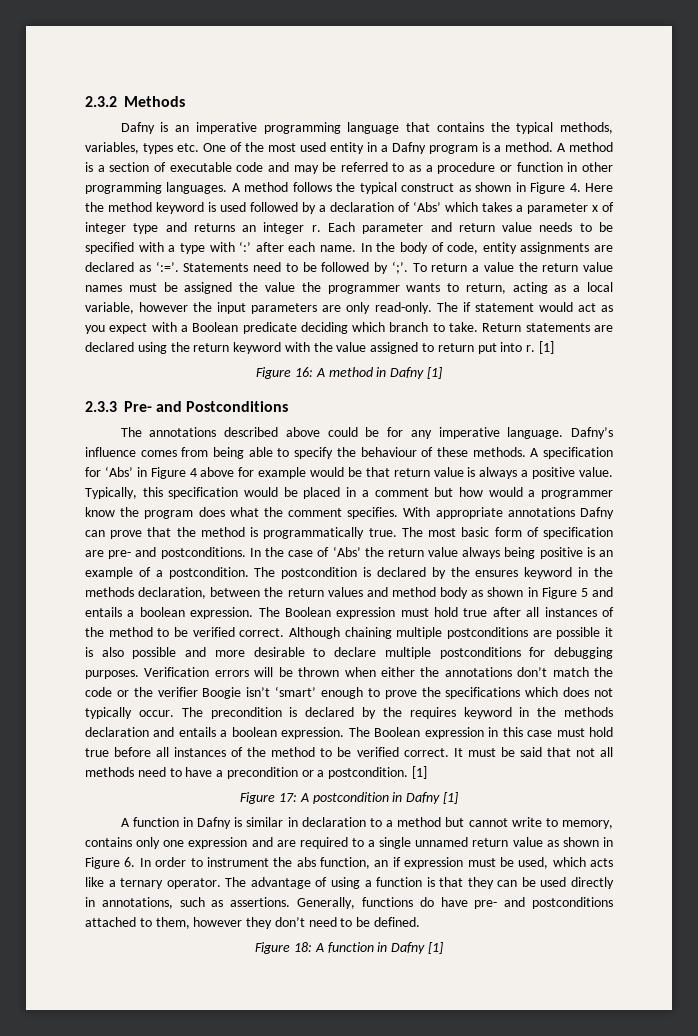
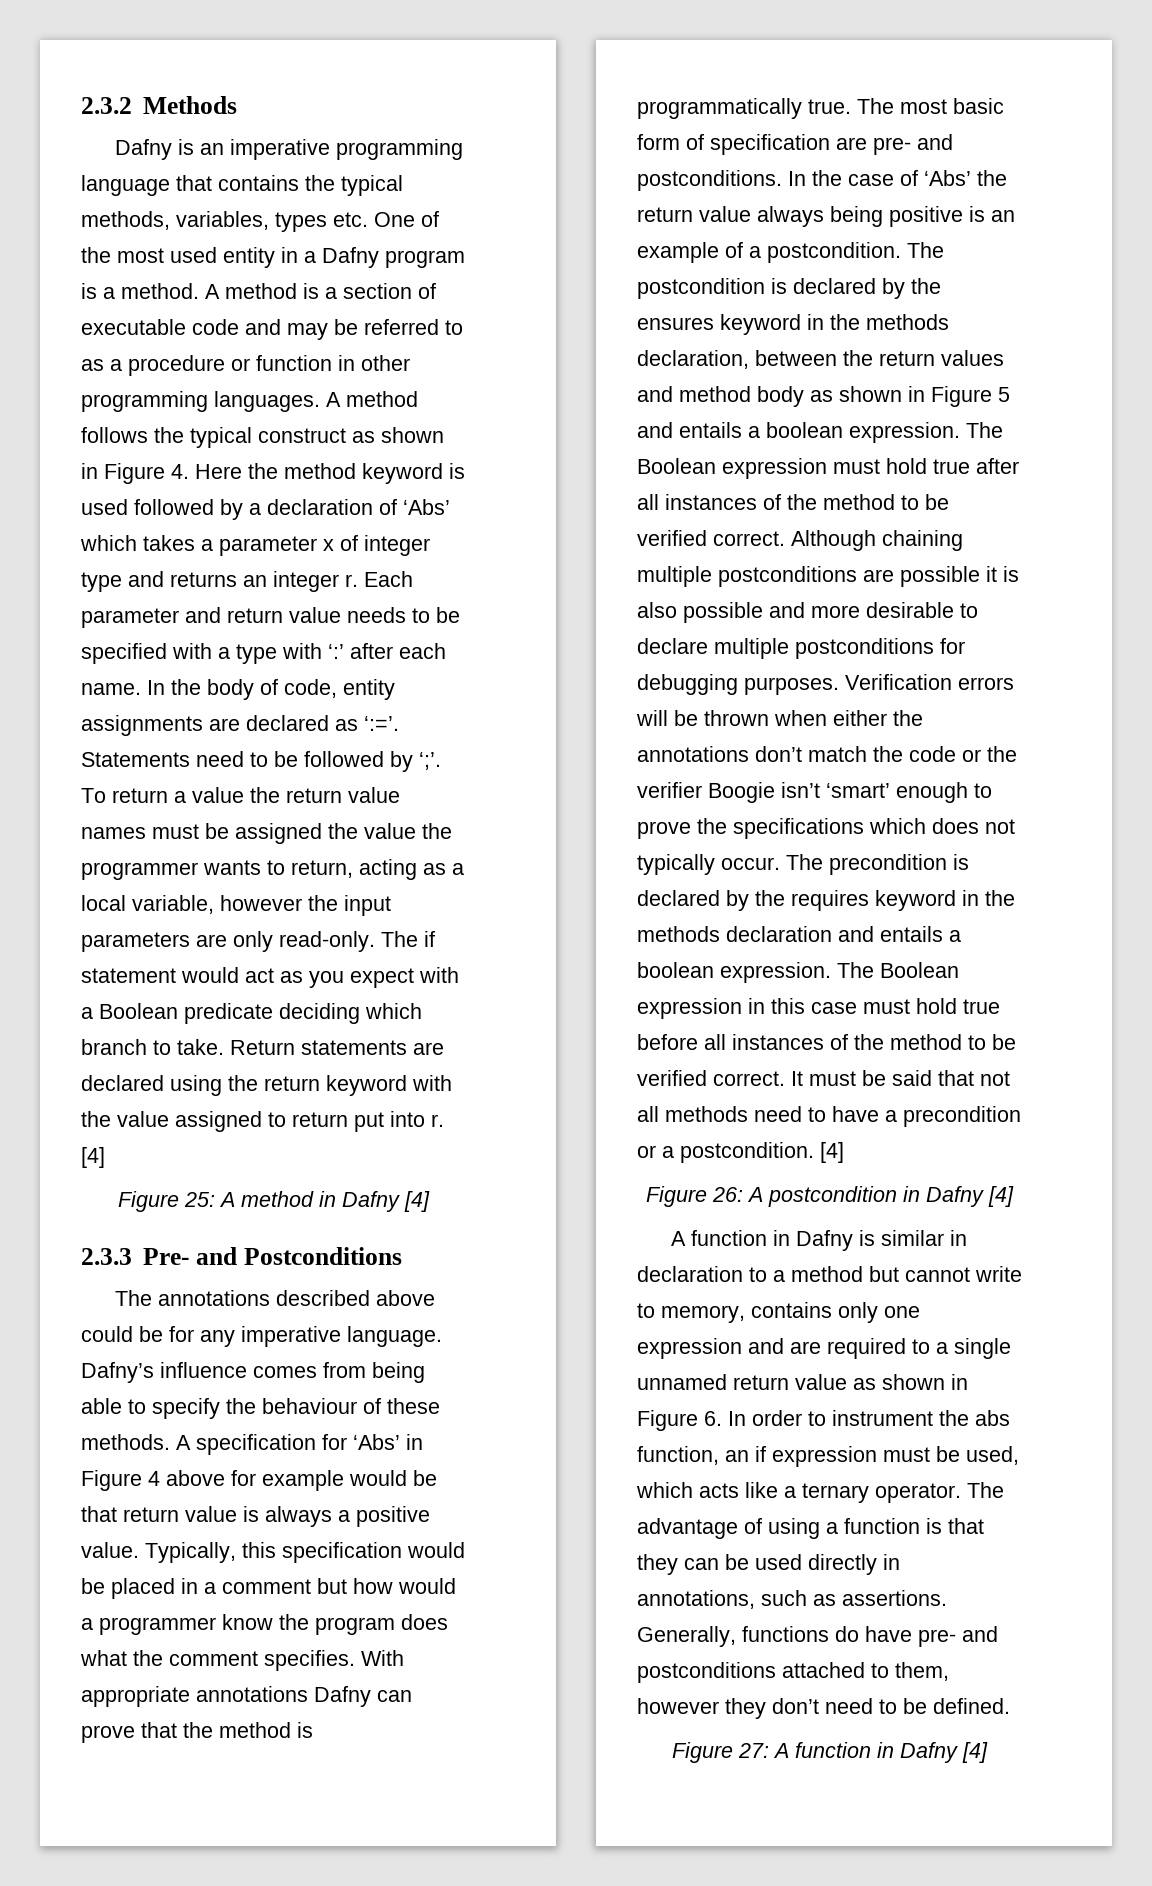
- Return statements are declared using the return keyword with the value assigned to return put into r. [1]
- Figure 16: A method in Dafny [1]
+ Return statements are declared using the return keyword with the value assigned to return put into r. [4]
+ Figure 25: A method in Dafny [4]
- It must be said that not all methods need to have a precondition or a postcondition. [1]
- Figure 17: A postcondition in Dafny [1]
+ It must be said that not all methods need to have a precondition or a postcondition. [4]
+ Figure 26: A postcondition in Dafny [4]
- Figure 18: A function in Dafny [1]
+ Figure 27: A function in Dafny [4]

